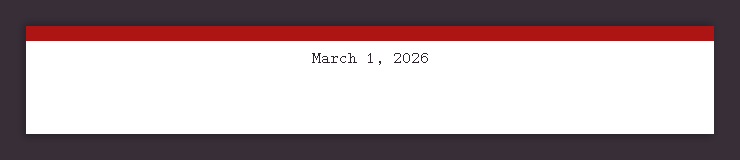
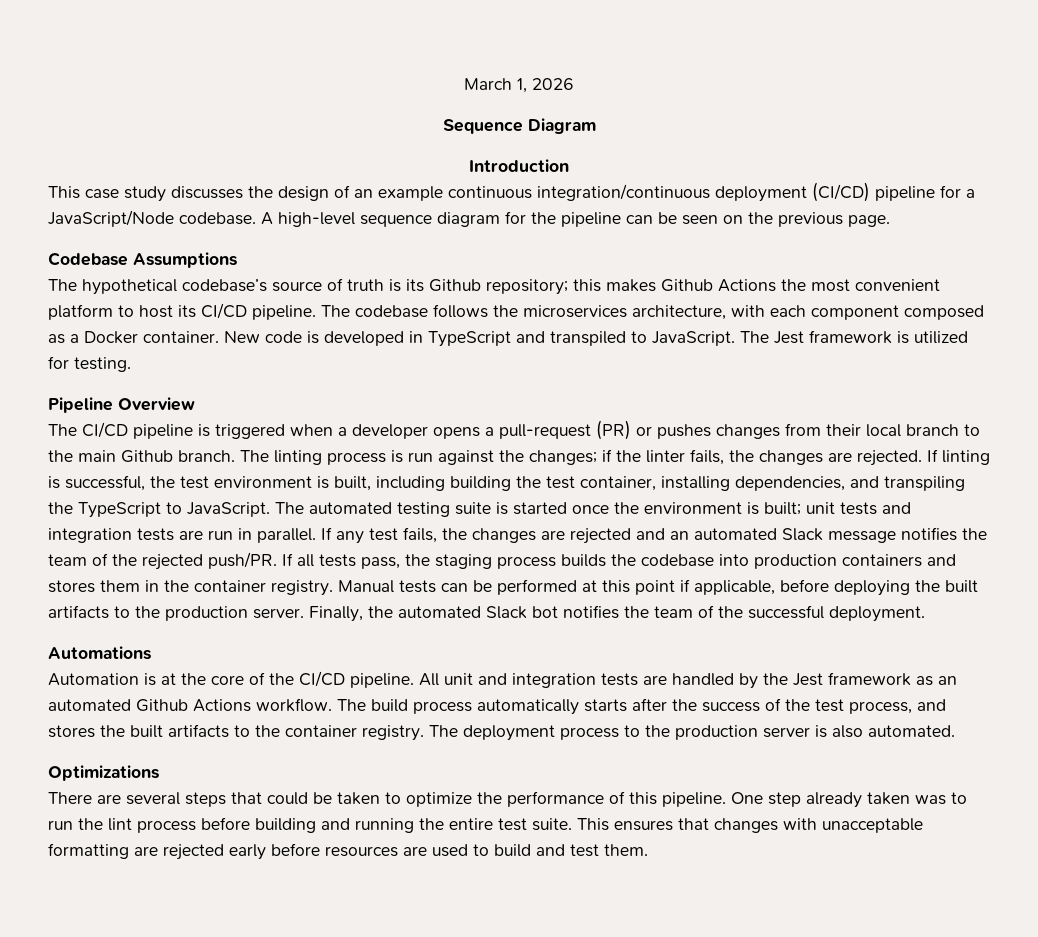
+ Sequence Diagram
+ Introduction
+ This case study discusses the design of an example continuous integration/continuous deployment (CI/CD) pipeline for a JavaScript/Node codebase. A high-level sequence diagram for the pipeline can be seen on the previous page.
+ Codebase Assumptions
+ The hypothetical codebase’s source of truth is its Github repository; this makes Github Actions the most convenient platform to host its CI/CD pipeline. The codebase follows the microservices architecture, with each component composed as a Docker container. New code is developed in TypeScript and transpiled to JavaScript. The Jest framework is utilized for testing.
+ Pipeline Overview
+ The CI/CD pipeline is triggered when a developer opens a pull-request (PR) or pushes changes from their local branch to the main Github branch. The linting process is run against the changes; if the linter fails, the changes are rejected. If linting is successful, the test environment is built, including building the test container, installing dependencies, and transpiling the TypeScript to JavaScript. The automated testing suite is started once the environment is built; unit tests and integration tests are run in parallel. If any test fails, the changes are rejected and an automated Slack message notifies the team of the rejected push/PR. If all tests pass, the staging process builds the codebase into production containers and stores them in the container registry. Manual tests can be performed at this point if applicable, before deploying the built artifacts to the production server. Finally, the automated Slack bot notifies the team of the successful deployment.
+ Automations
+ Automation is at the core of the CI/CD pipeline. All unit and integration tests are handled by the Jest framework as an automated Github Actions workflow. The build process automatically starts after the success of the test process, and stores the built artifacts to the container registry. The deployment process to the production server is also automated.
+ Optimizations
+ There are several steps that could be taken to optimize the performance of this pipeline. One step already taken was to run the lint process before building and running the entire test suite. This ensures that changes with unacceptable formatting are rejected early before resources are used to build and test them.

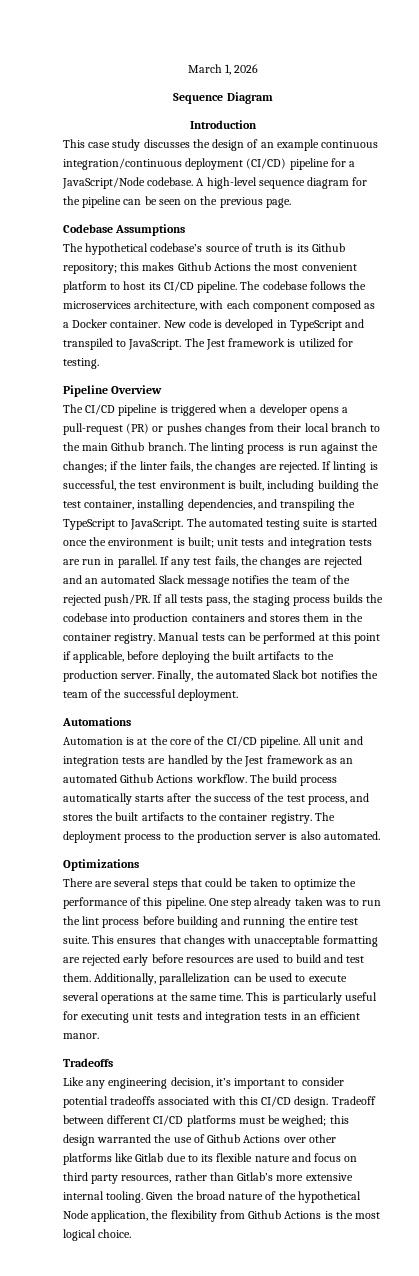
+ Additionally, parallelization can be used to execute several operations at the same time. This is particularly useful for executing unit tests and integration tests in an efficient manor.
+ Tradeoffs
+ Like any engineering decision, it’s important to consider potential tradeoffs associated with this CI/CD design. Tradeoff between different CI/CD platforms must be weighed; this design warranted the use of Github Actions over other platforms like Gitlab due to its flexible nature and focus on third party resources, rather than Gitlab’s more extensive internal tooling. Given the broad nature of the hypothetical Node application, the flexibility from Github Actions is the most logical choice.

